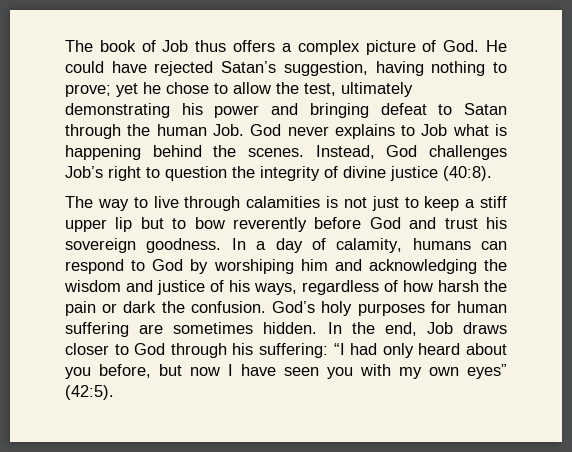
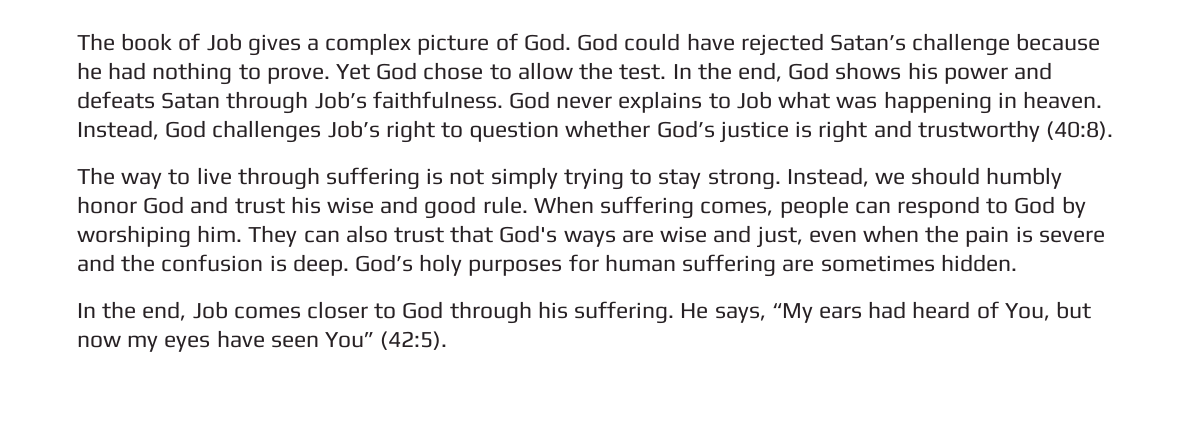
- The book of Job thus offers a complex picture of God. He could have rejected Satan’s suggestion, having nothing to prove; yet he chose to allow the test, ultimately demonstrating his power and bringing defeat to Satan through the human Job. God never explains to Job what is happening behind the scenes.
+ The book of Job gives a complex picture of God. God could have rejected Satan’s challenge because he had nothing to prove. Yet God chose to allow the test. In the end, God shows his power and defeats Satan through Job’s faithfulness. God never explains to Job what was happening in heaven.
- Instead, God challenges Job’s right to question the integrity of divine justice (40:8).
+ Instead, God challenges Job’s right to question whether God’s justice is right and trustworthy (40:8).
- The way to live through calamities is not just to keep a stiff upper lip but to bow reverently before God and trust his sovereign goodness. In a day of calamity, humans can respond to God by worshiping him and acknowledging the wisdom and justice of his ways, regardless of how harsh the pain or dark the confusion.
+ The way to live through suffering is not simply trying to stay strong. Instead, we should humbly honor God and trust his wise and good rule. When suffering comes, people can respond to God by worshiping him. They can also trust that God's ways are wise and just, even when the pain is severe and the confusion is deep.
- God’s holy purposes for human suffering are sometimes hidden. In the end, Job draws closer to God through his suffering: “I had only heard about you before, but now I have seen you with my own eyes” (42:5).
+ God’s holy purposes for human suffering are sometimes hidden.
+ In the end, Job comes closer to God through his suffering. He says, “My ears had heard of You, but now my eyes have seen You” (42:5).

